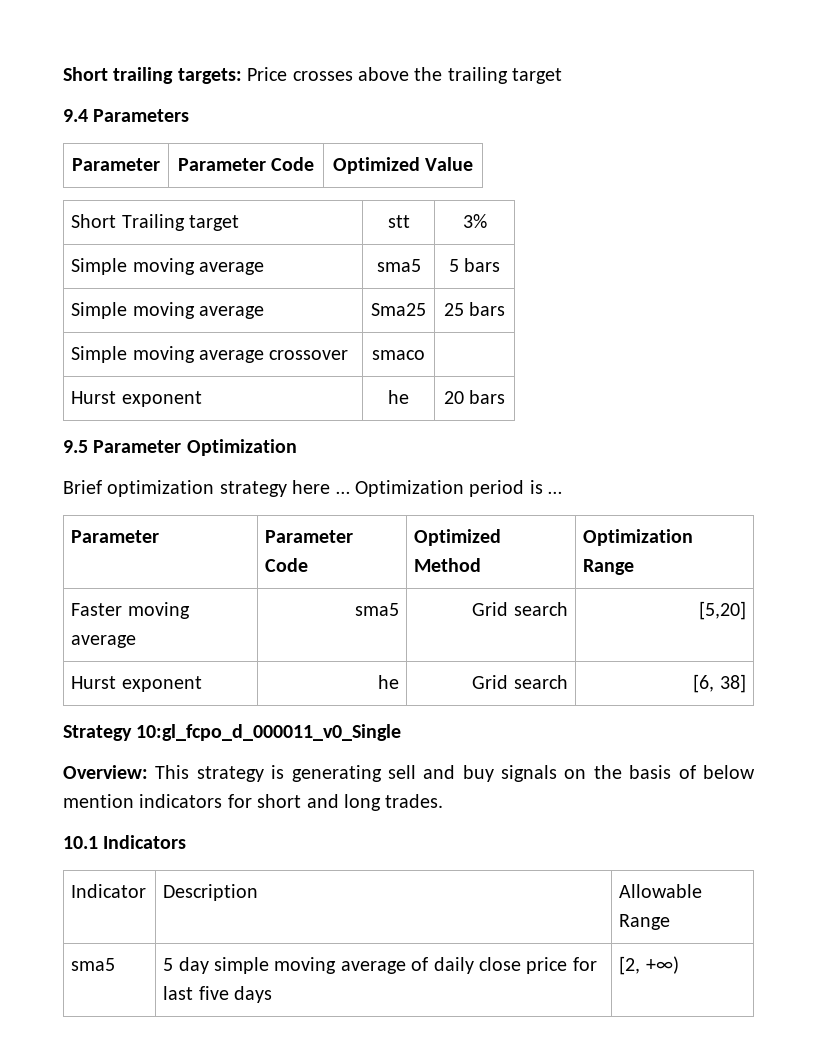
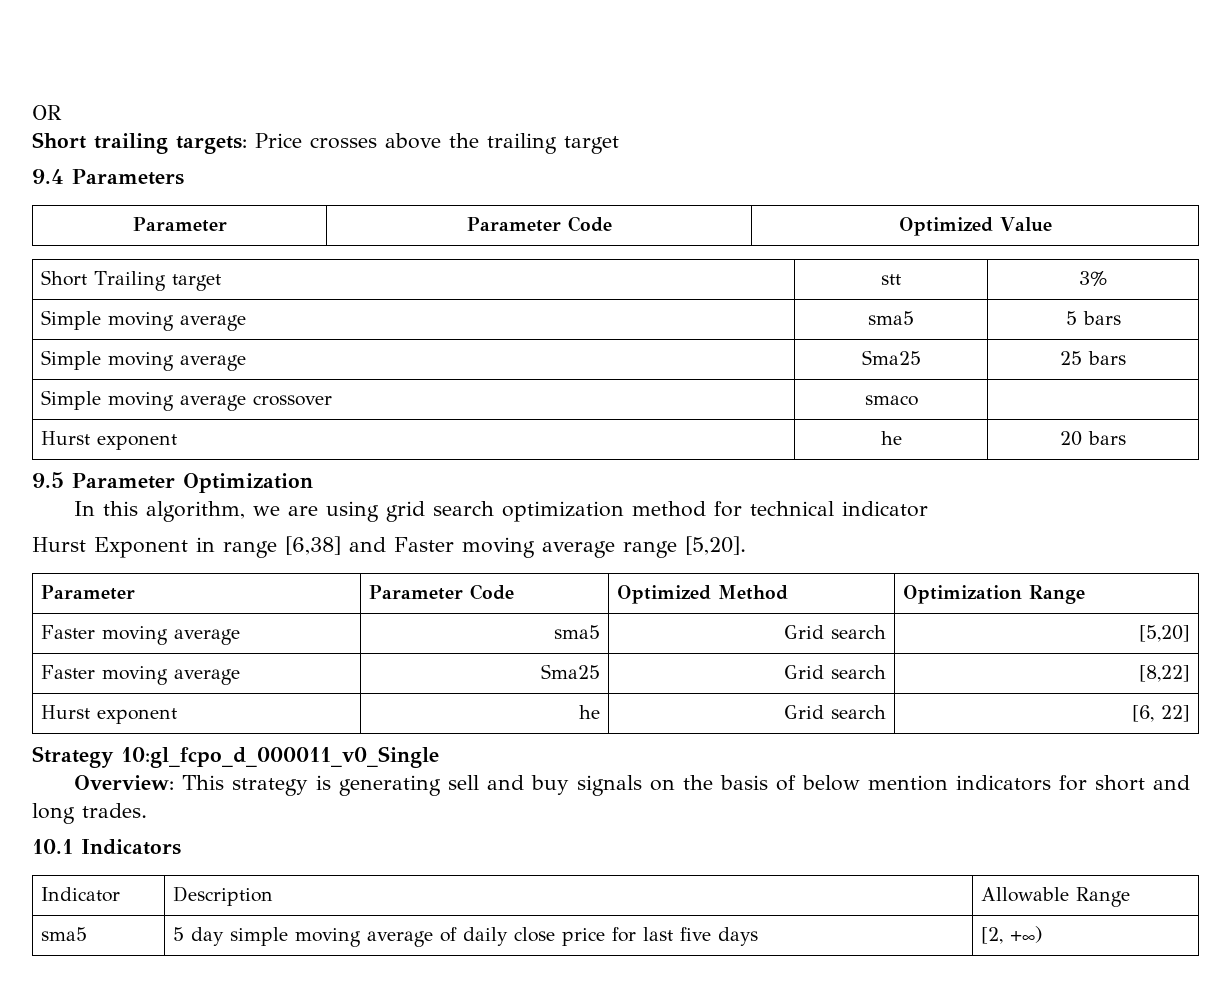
+ OR
- Brief optimization strategy here … Optimization period is …
+ In this algorithm, we are using grid search optimization method for technical indicator
+ Hurst Exponent in range [6,38] and Faster moving average range [5,20].
+ Faster moving average | Sma25 | Grid search | [8,22]
- Hurst exponent | he | Grid search | [6, 38]
+ Hurst exponent | he | Grid search | [6, 22]

